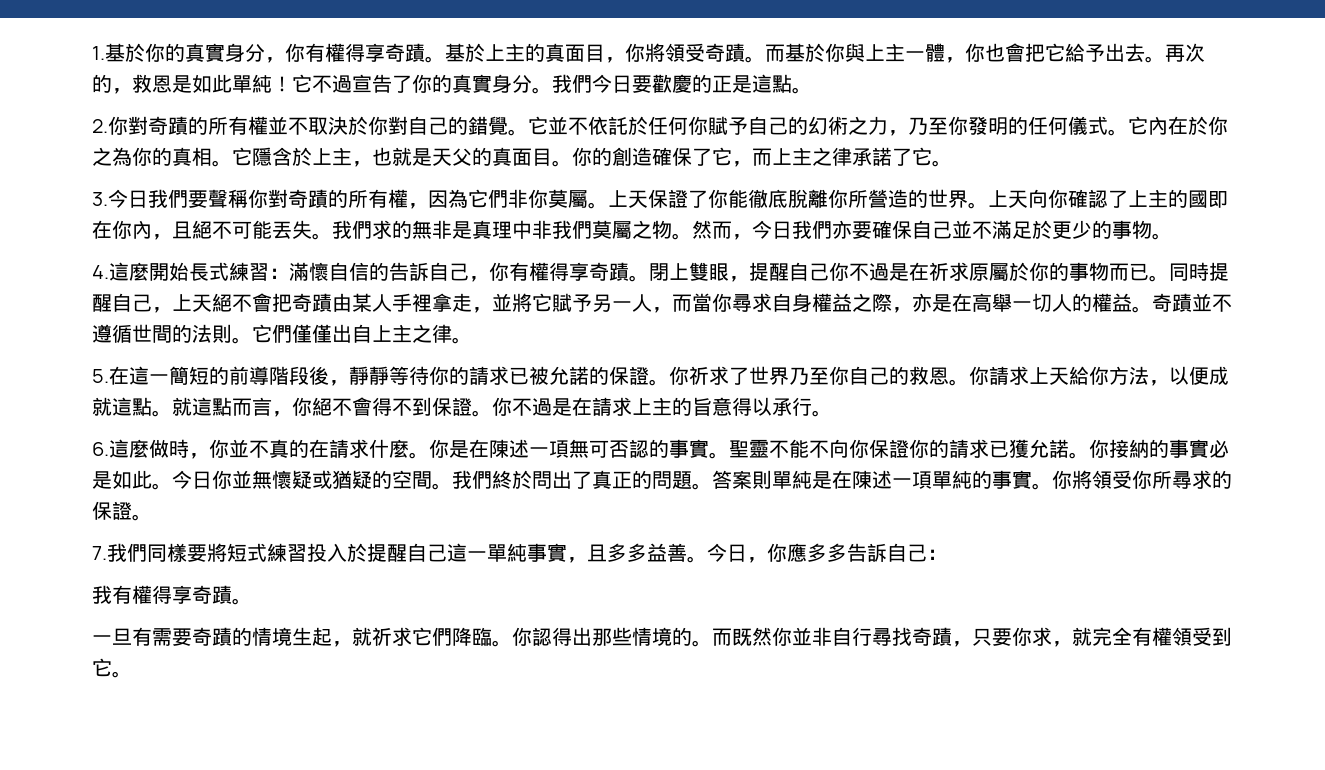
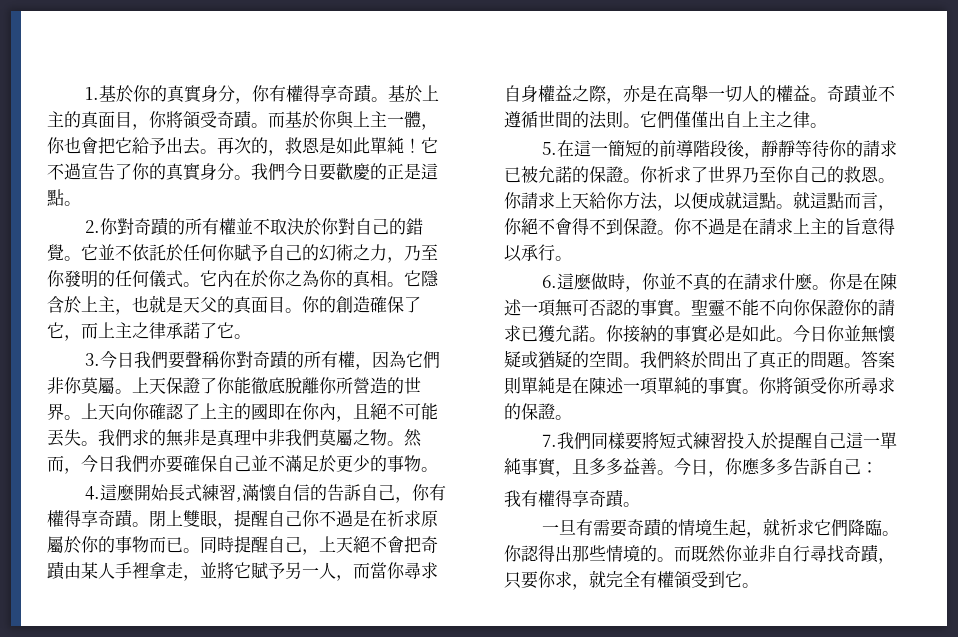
- 4.這麼開始長式練習：滿懷自信的告訴自己，你有權得享奇蹟。
+ 4.這麼開始長式練習,滿懷自信的告訴自己，你有權得享奇蹟。

